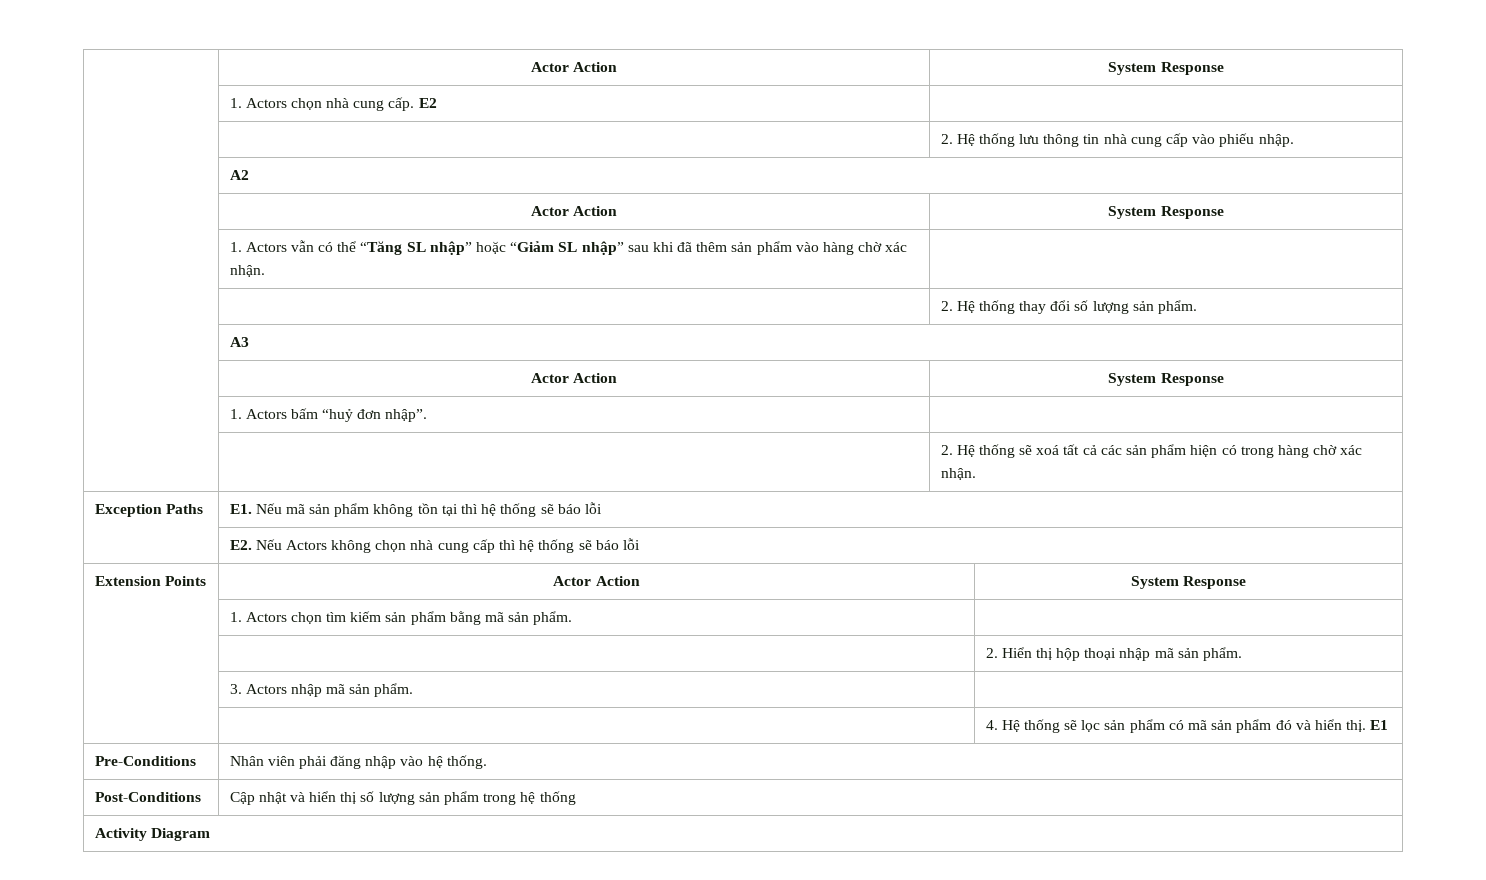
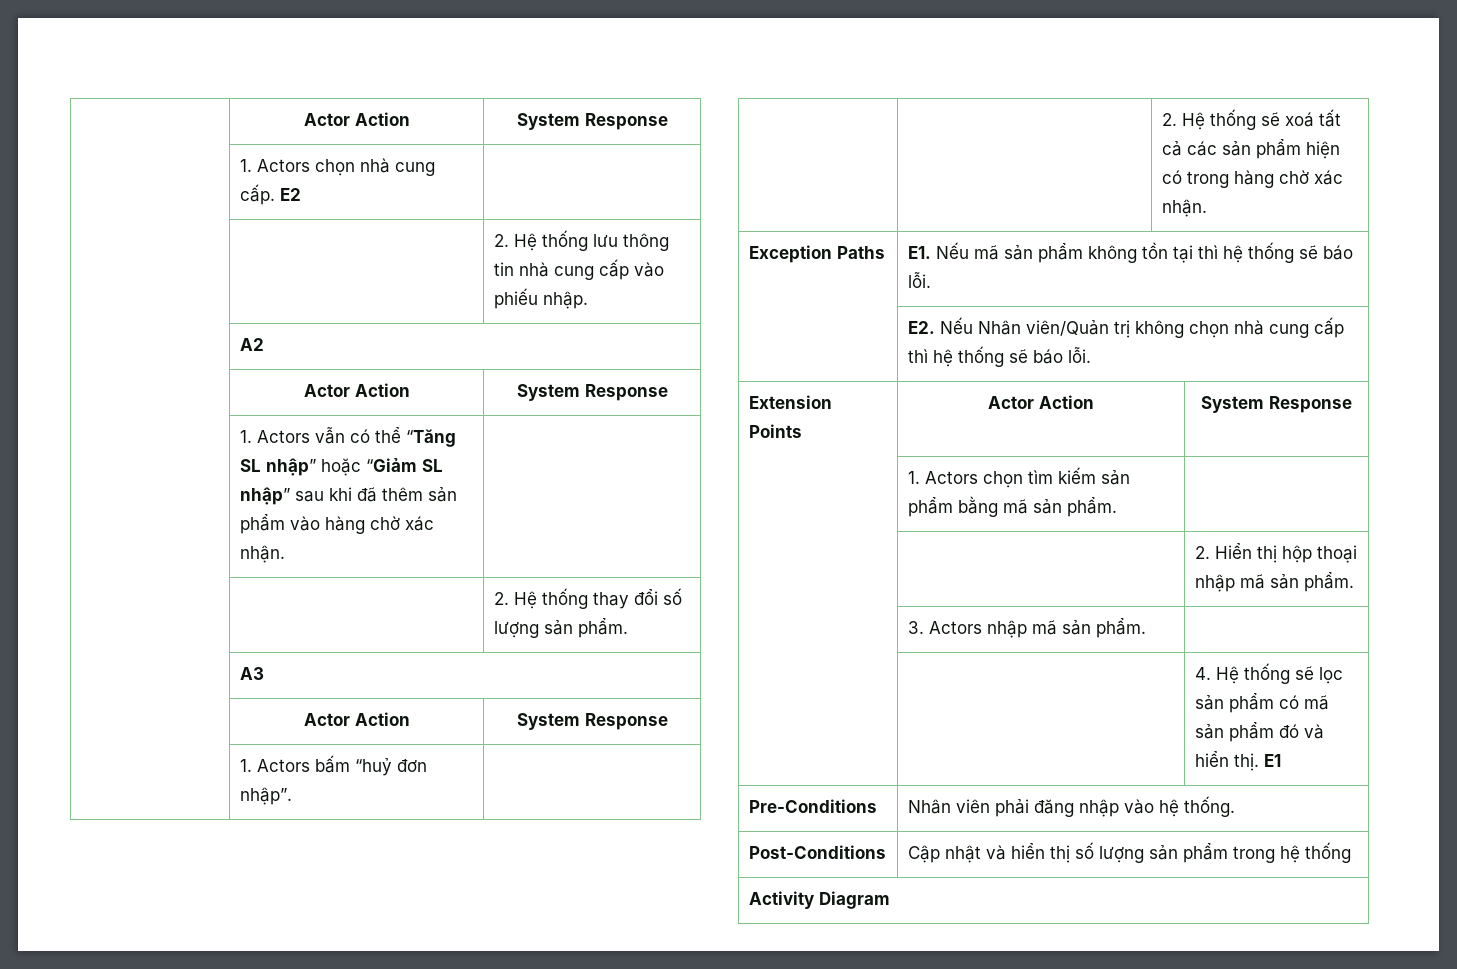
- Exception Paths | E1. Nếu mã sản phẩm không tồn tại thì hệ thống sẽ báo lỗi
+ Exception Paths | E1. Nếu mã sản phẩm không tồn tại thì hệ thống sẽ báo lỗi.
- | E2. Nếu Actors không chọn nhà cung cấp thì hệ thống sẽ báo lỗi
+ | E2. Nếu Nhân viên/Quản trị không chọn nhà cung cấp thì hệ thống sẽ báo lỗi.

